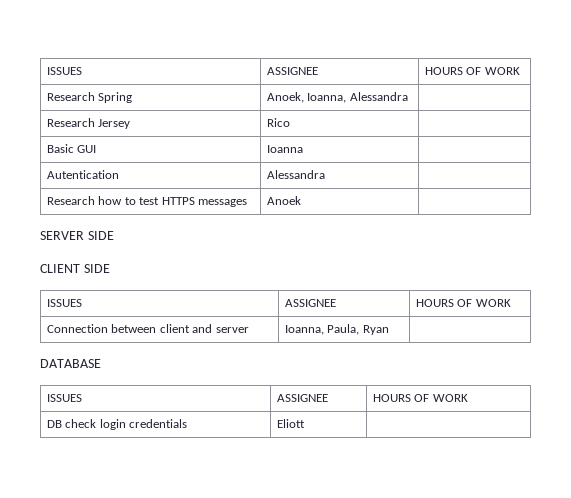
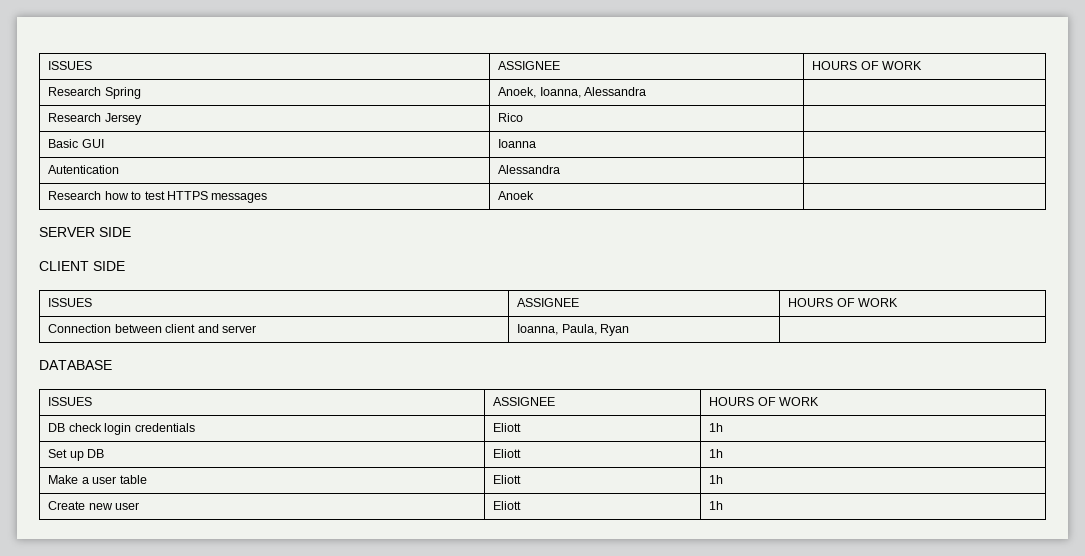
- DB check login credentials | Eliott |
+ DB check login credentials | Eliott | 1h
+ Set up DB | Eliott | 1h
+ Make a user table | Eliott | 1h
+ Create new user | Eliott | 1h

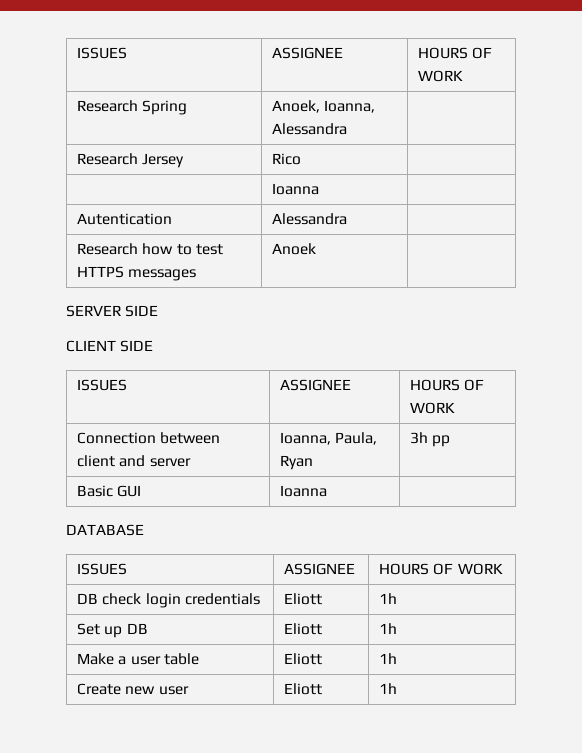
  Research Jersey | Rico |
- Basic GUI | Ioanna |
+ | Ioanna |
- Connection between client and server | Ioanna, Paula, Ryan |
+ Connection between client and server | Ioanna, Paula, Ryan | 3h pp
+ Basic GUI | Ioanna |

